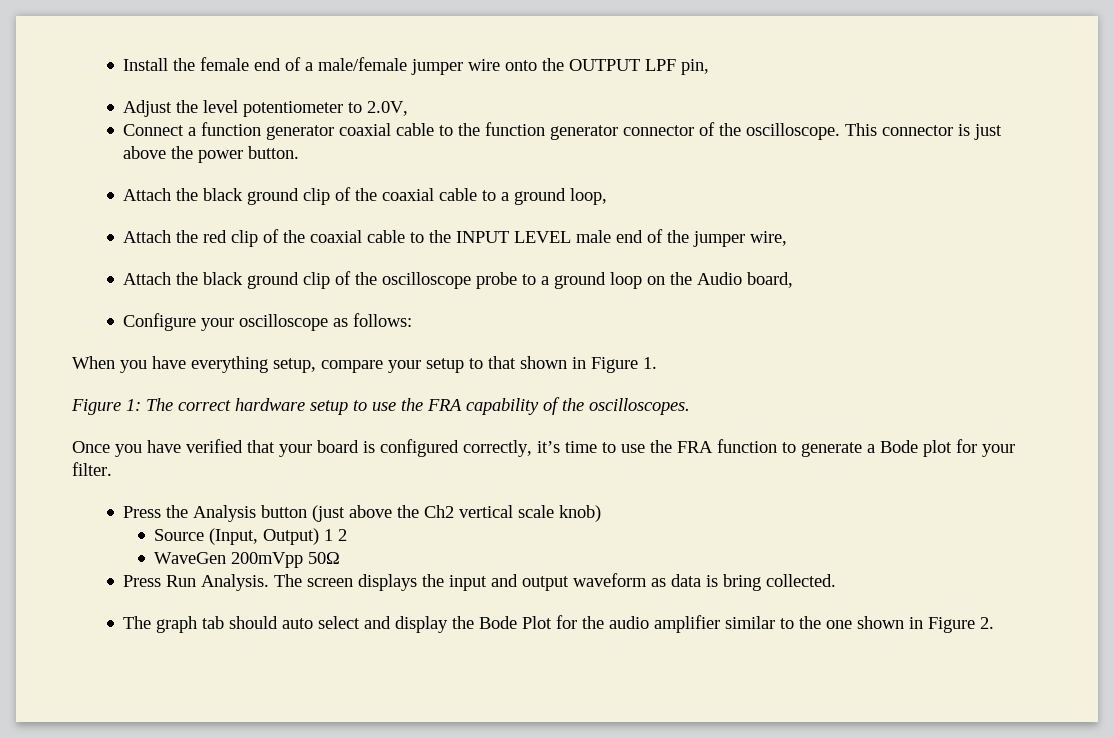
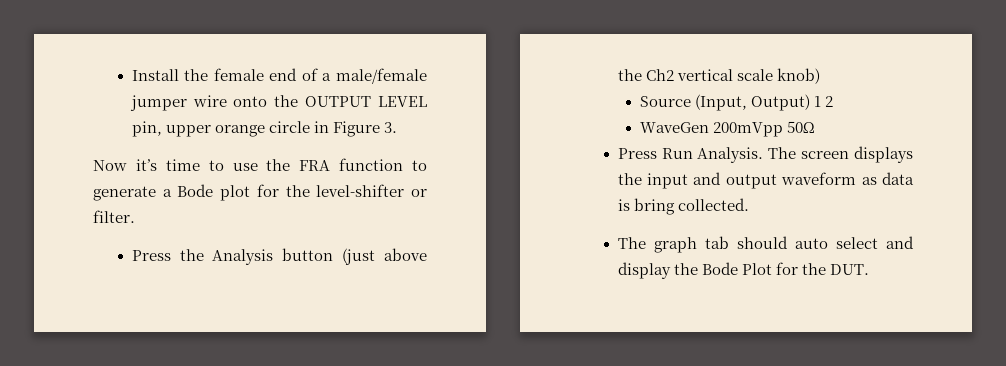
- Install the female end of a male/female jumper wire onto the OUTPUT LPF pin,
- Adjust the level potentiometer to 2.0V,
- Connect a function generator coaxial cable to the function generator connector of the oscilloscope. This connector is just above the power button.
- Attach the black ground clip of the coaxial cable to a ground loop,
- Attach the red clip of the coaxial cable to the INPUT LEVEL male end of the jumper wire,
- Attach the black ground clip of the oscilloscope probe to a ground loop on the Audio board,
- Configure your oscilloscope as follows:
- When you have everything setup, compare your setup to that shown in Figure 1.
- Figure 1: The correct hardware setup to use the FRA capability of the oscilloscopes.
- Once you have verified that your board is configured correctly, it’s time to use the FRA function to generate a Bode plot for your filter.
+ Install the female end of a male/female jumper wire onto the OUTPUT LEVEL pin, upper orange circle in Figure 3.
+ Now it’s time to use the FRA function to generate a Bode plot for the level-shifter or filter.
- The graph tab should auto select and display the Bode Plot for the audio amplifier similar to the one shown in Figure 2.
+ The graph tab should auto select and display the Bode Plot for the DUT.

